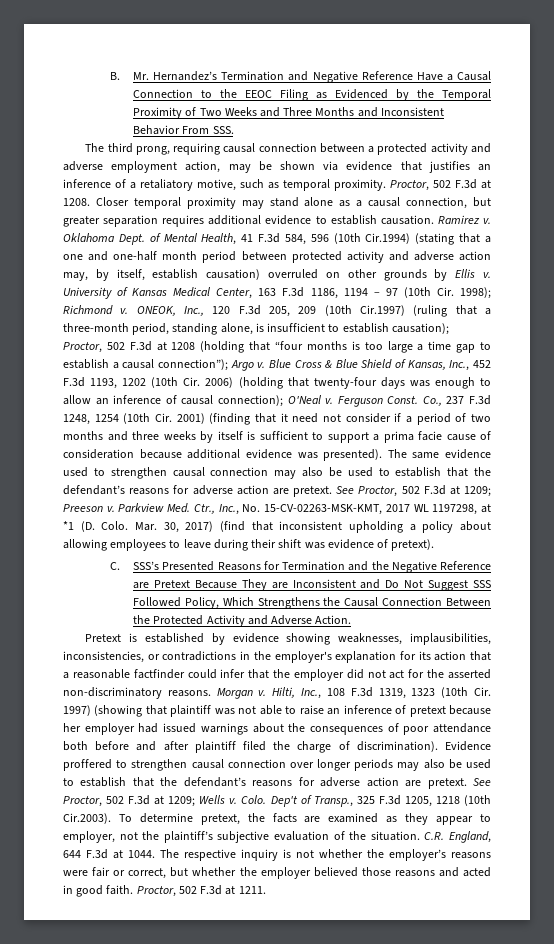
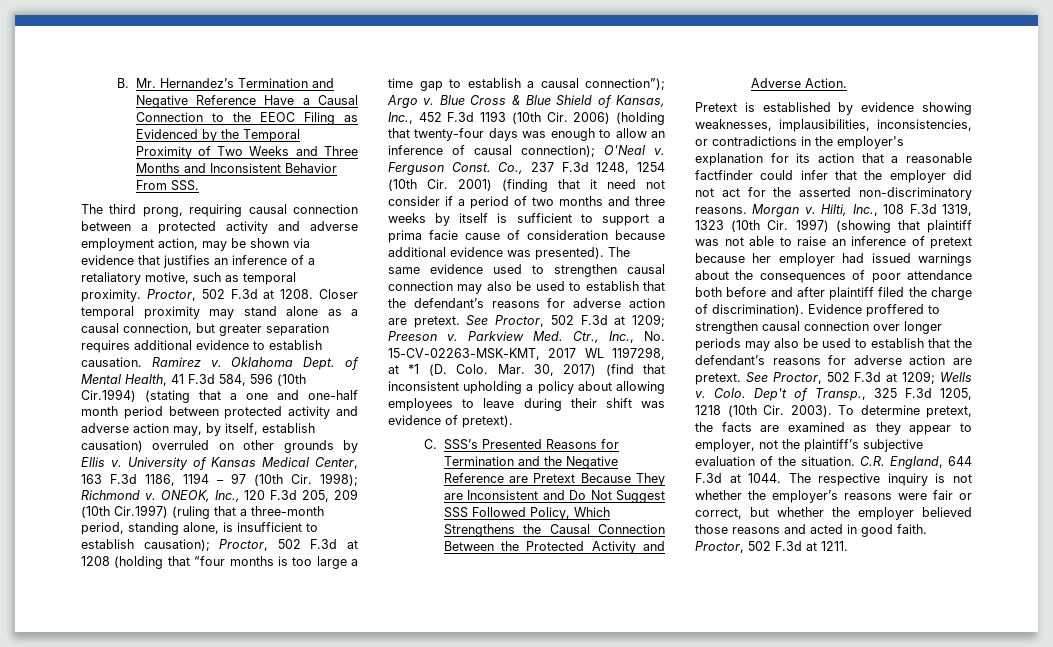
- Blue Cross & Blue Shield of Kansas, Inc., 452 F.3d 1193, 1202 (10th Cir. 2006) (holding that twenty-four days was enough to allow an inference of causal connection); O'Neal v.
+ Blue Cross & Blue Shield of Kansas, Inc., 452 F.3d 1193 (10th Cir. 2006) (holding that twenty-four days was enough to allow an inference of causal connection); O'Neal v.
- Dep't of Transp., 325 F.3d 1205, 1218 (10th Cir.2003). To determine pretext, the facts are examined as they appear to employer, not the plaintiff’s subjective evaluation of the situation.
+ Dep't of Transp., 325 F.3d 1205, 1218 (10th Cir. 2003). To determine pretext, the facts are examined as they appear to employer, not the plaintiff’s subjective evaluation of the situation.

